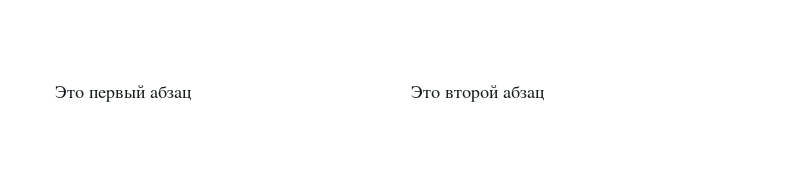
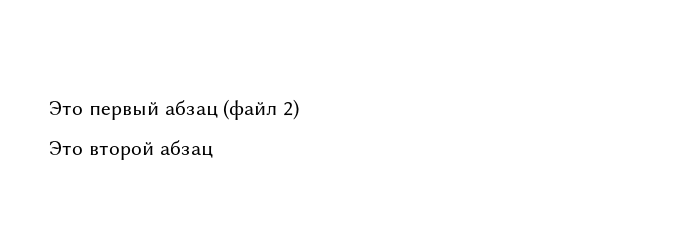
- Это первый абзац
+ Это первый абзац (файл 2)

